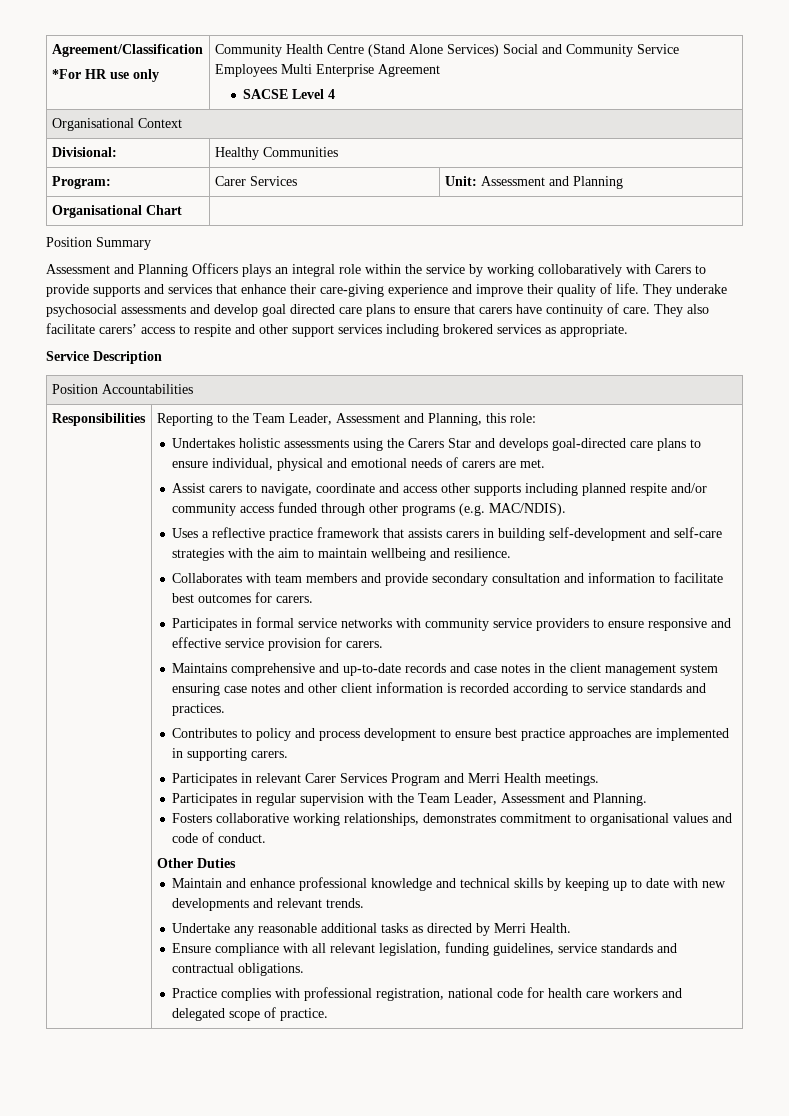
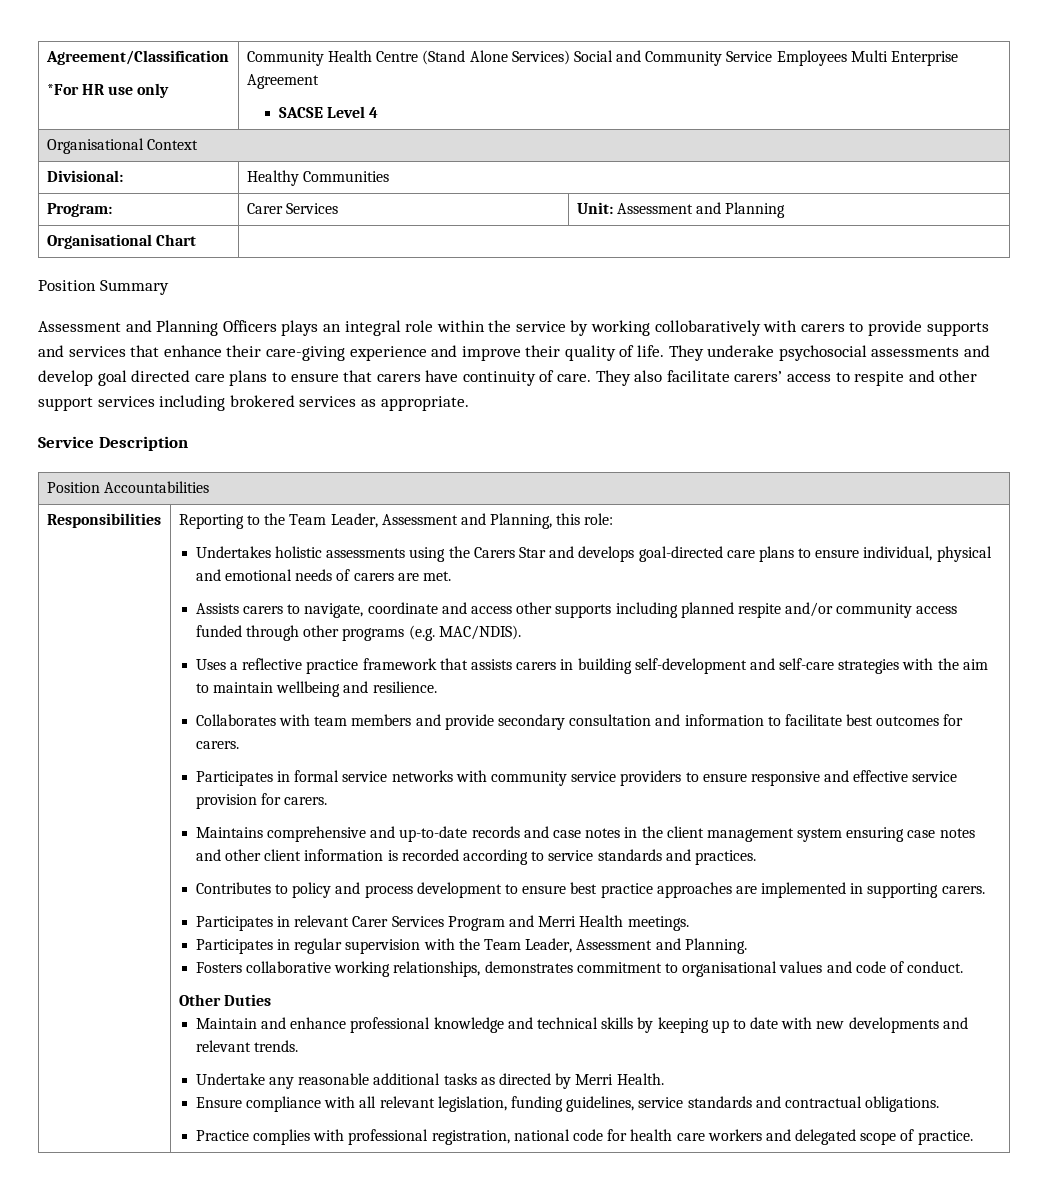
- Assessment and Planning Officers plays an integral role within the service by working collobaratively with Carers to provide supports and services that enhance their care-giving experience and improve their quality of life.
+ Assessment and Planning Officers plays an integral role within the service by working collobaratively with carers to provide supports and services that enhance their care-giving experience and improve their quality of life.
- Assist carers to navigate, coordinate and access other supports including planned respite and/or community access funded through other programs (e.g. MAC/NDIS).
+ Assists carers to navigate, coordinate and access other supports including planned respite and/or community access funded through other programs (e.g. MAC/NDIS).

